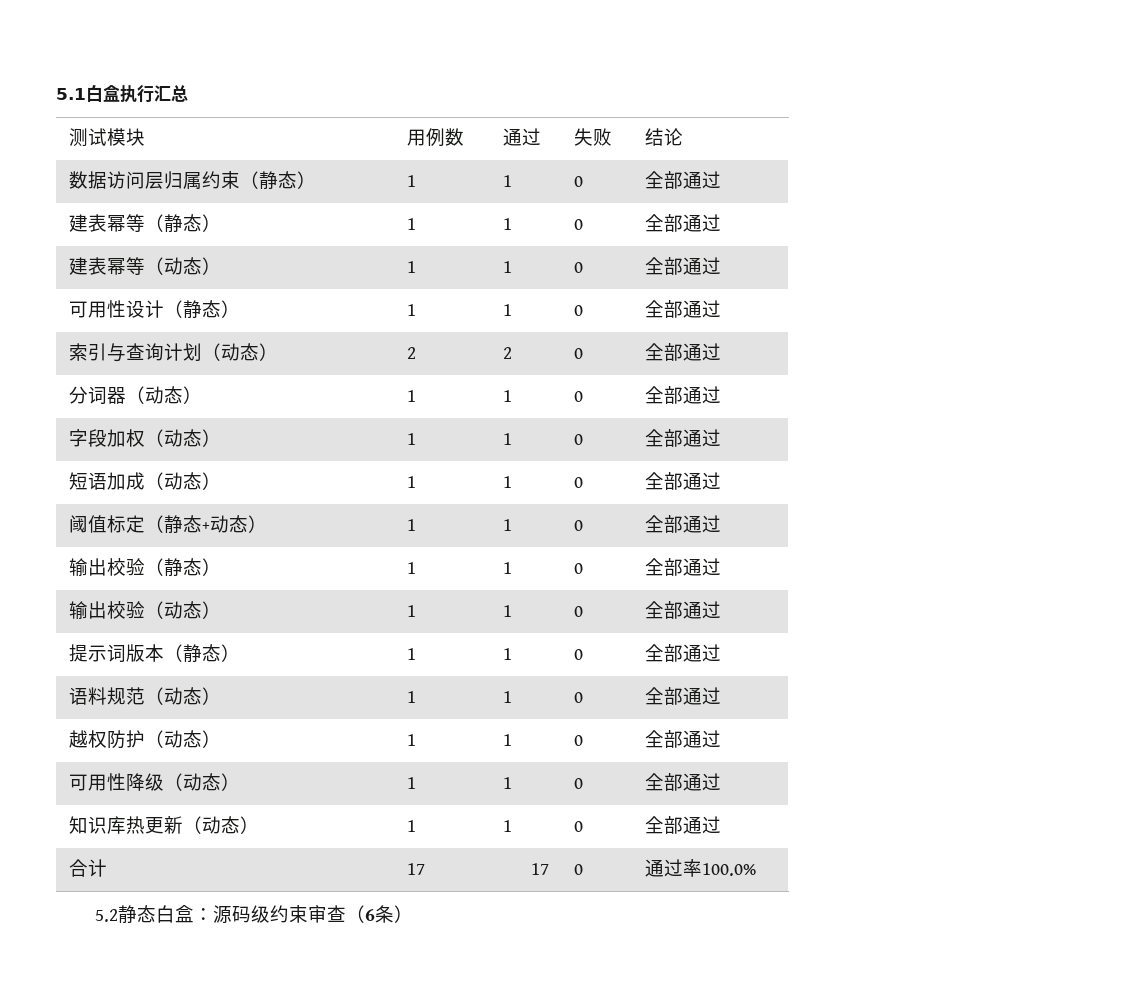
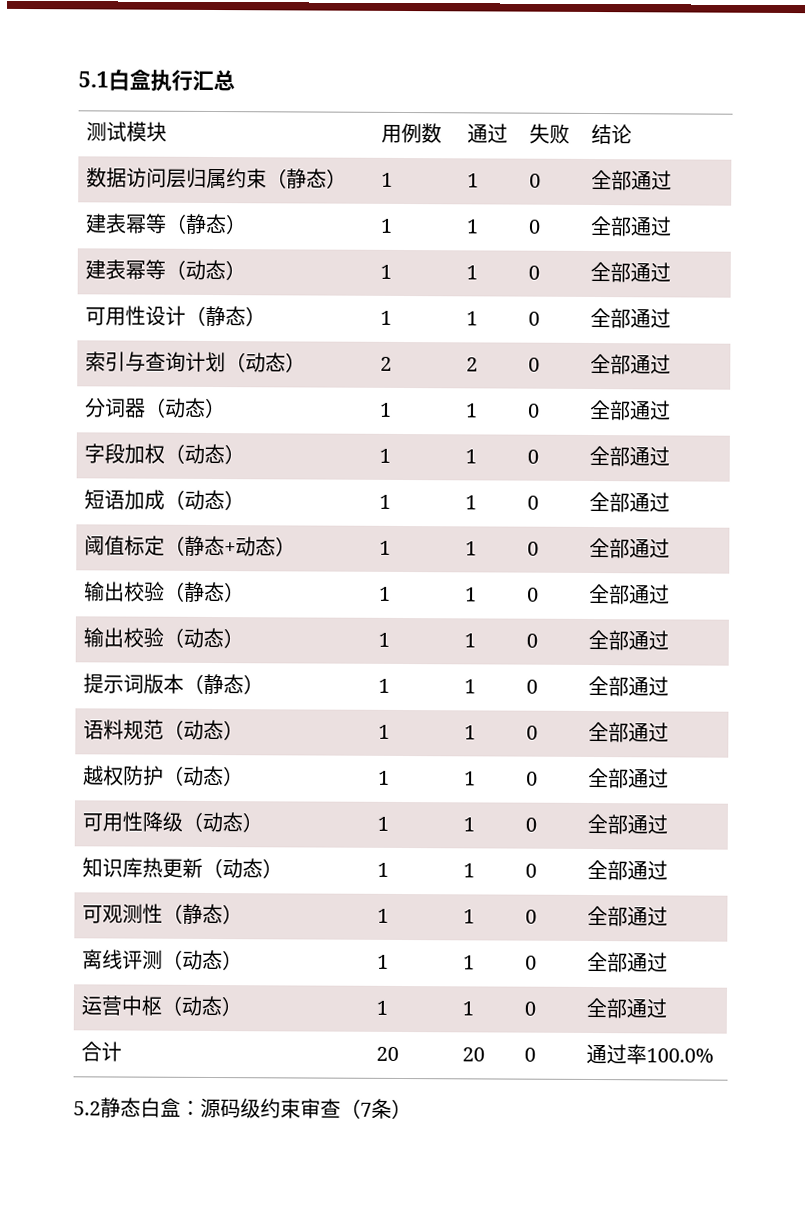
+ 可观测性（静态） | 1 | 1 | 0 | 全部通过
+ 离线评测（动态） | 1 | 1 | 0 | 全部通过
+ 运营中枢（动态） | 1 | 1 | 0 | 全部通过
- 合计 | 17 | 17 | 0 | 通过率100.0%
+ 合计 | 20 | 20 | 0 | 通过率100.0%
- 5.2静态白盒：源码级约束审查（6条）
+ 5.2静态白盒：源码级约束审查（7条）

